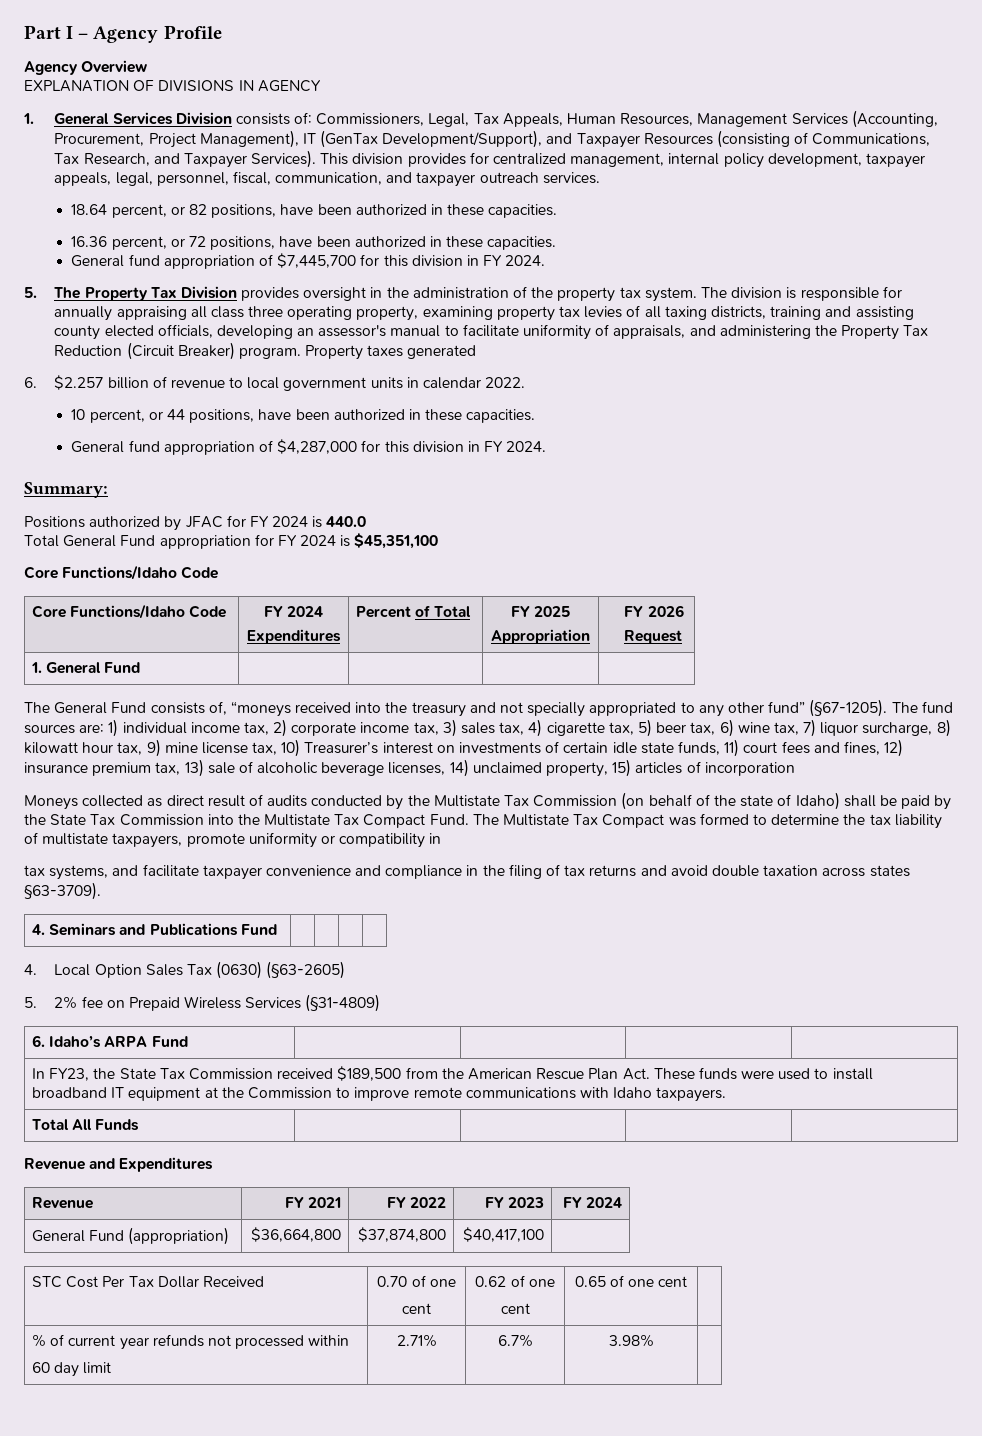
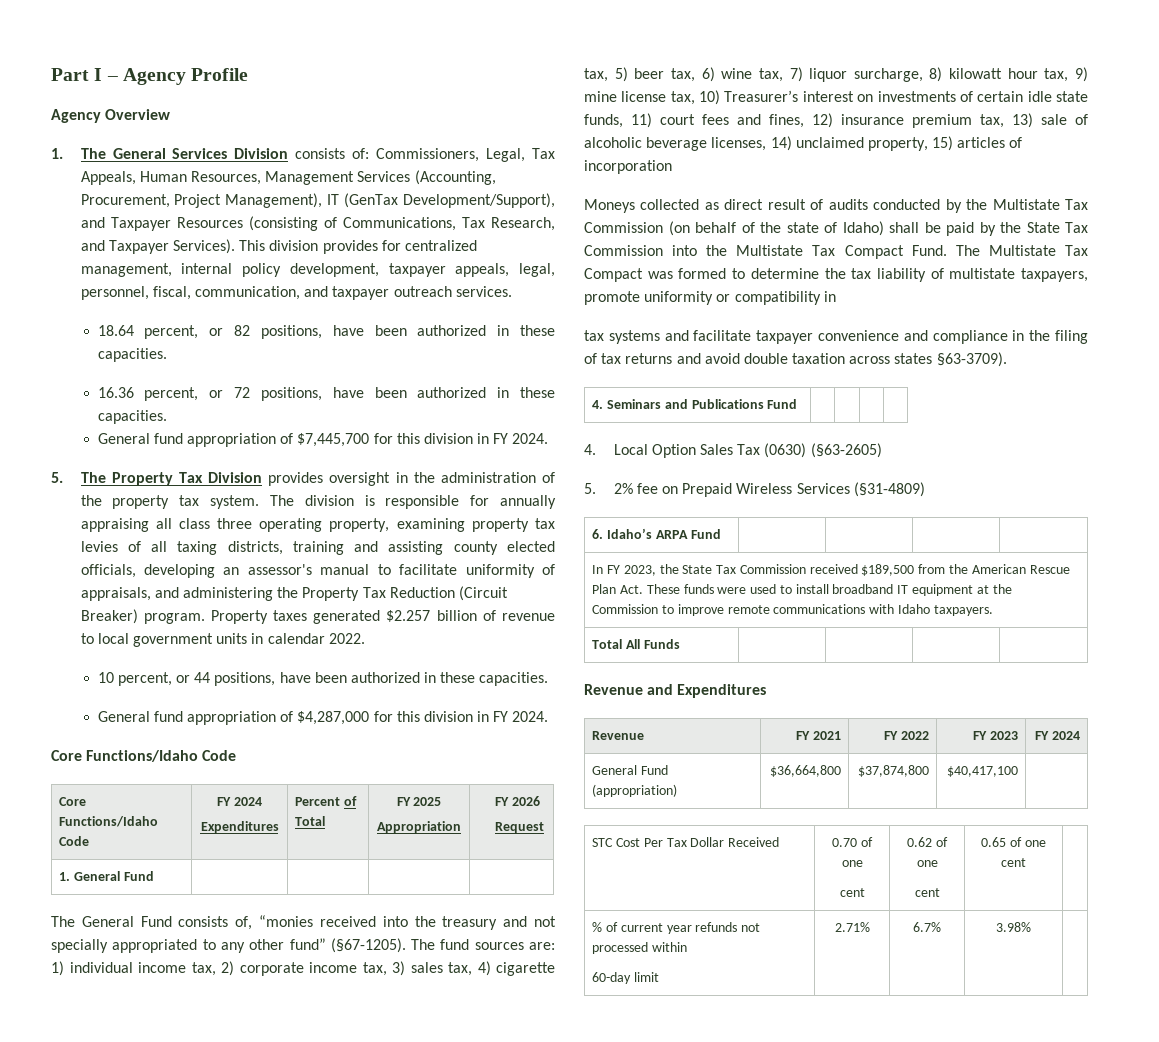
- EXPLANATION OF DIVISIONS IN AGENCY
- 1. General Services Division consists of: Commissioners, Legal, Tax Appeals, Human Resources, Management Services (Accounting, Procurement, Project Management), IT (GenTax Development/Support), and Taxpayer Resources (consisting of Communications, Tax Research, and Taxpayer Services).
+ 1. The General Services Division consists of: Commissioners, Legal, Tax Appeals, Human Resources, Management Services (Accounting, Procurement, Project Management), IT (GenTax Development/Support), and Taxpayer Resources (consisting of Communications, Tax Research, and Taxpayer Services).
- Property taxes generated
- 6. $2.257 billion of revenue to local government units in calendar 2022.
+ Property taxes generated $2.257 billion of revenue to local government units in calendar 2022.
- Summary:
- Positions authorized by JFAC for FY 2024 is 440.0
- Total General Fund appropriation for FY 2024 is $45,351,100
- The General Fund consists of, “moneys received into the treasury and not specially appropriated to any other fund” (§67-1205).
+ The General Fund consists of, “monies received into the treasury and not specially appropriated to any other fund” (§67-1205).
- tax systems, and facilitate taxpayer convenience and compliance in the filing of tax returns and avoid double taxation across states §63-3709).
+ tax systems and facilitate taxpayer convenience and compliance in the filing of tax returns and avoid double taxation across states §63-3709).
- In FY23, the State Tax Commission received $189,500 from the American Rescue Plan Act. These funds were used to install broadband IT equipment at the Commission to improve remote communications with Idaho taxpayers.
+ In FY 2023, the State Tax Commission received $189,500 from the American Rescue Plan Act. These funds were used to install broadband IT equipment at the Commission to improve remote communications with Idaho taxpayers.
  % of current year refunds not processed within
- 60 day limit | 2.71% | 6.7% | 3.98% |
+ 60-day limit | 2.71% | 6.7% | 3.98% |

